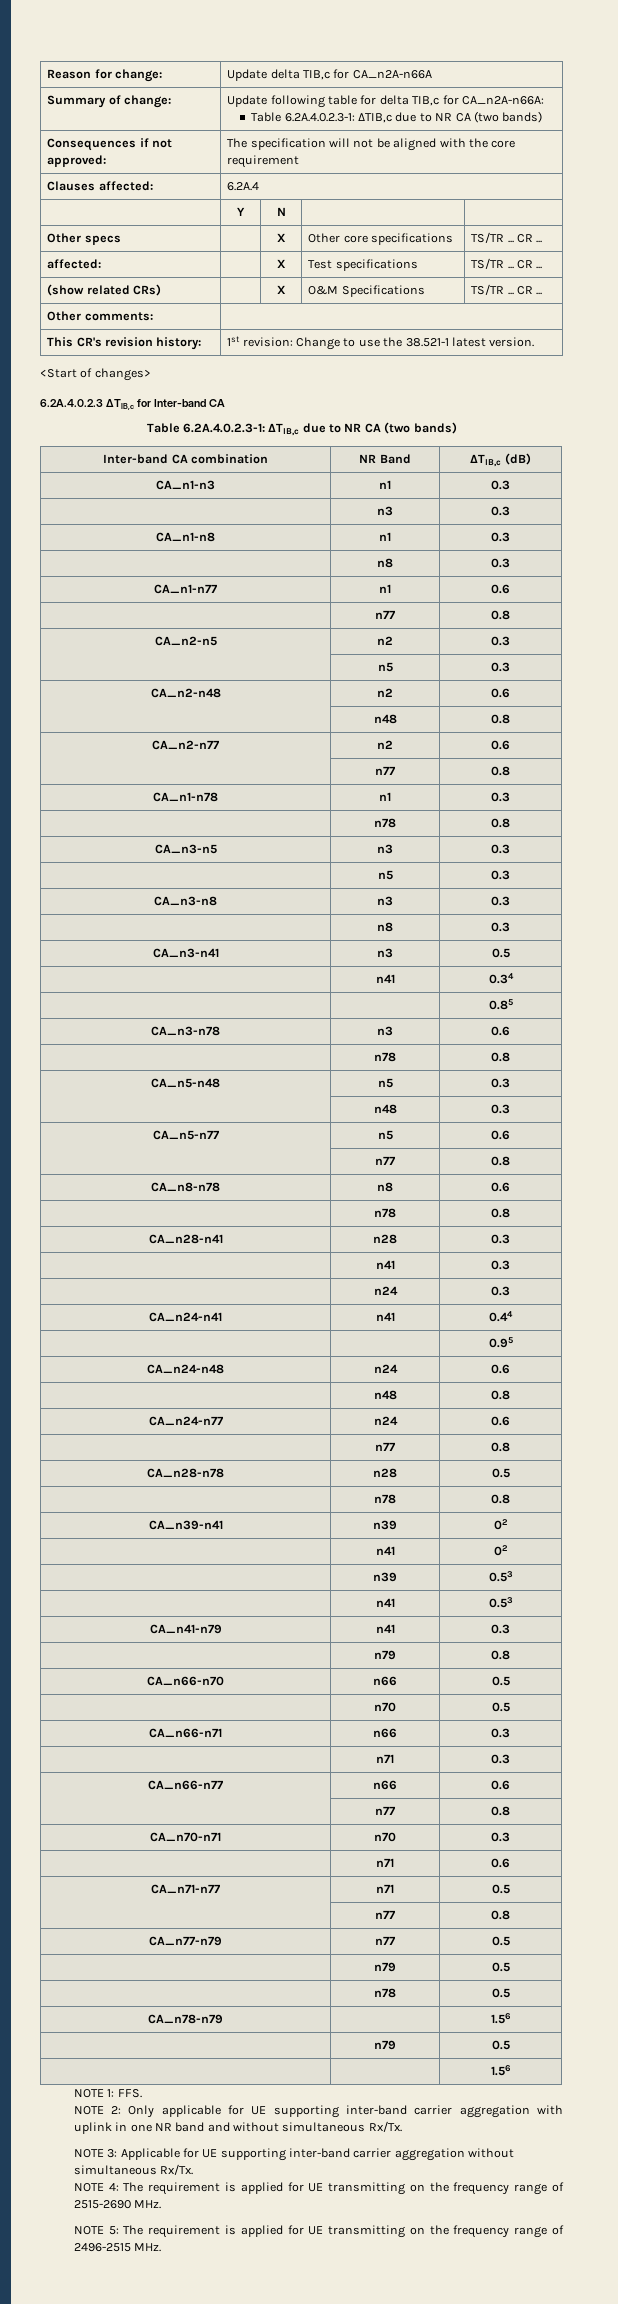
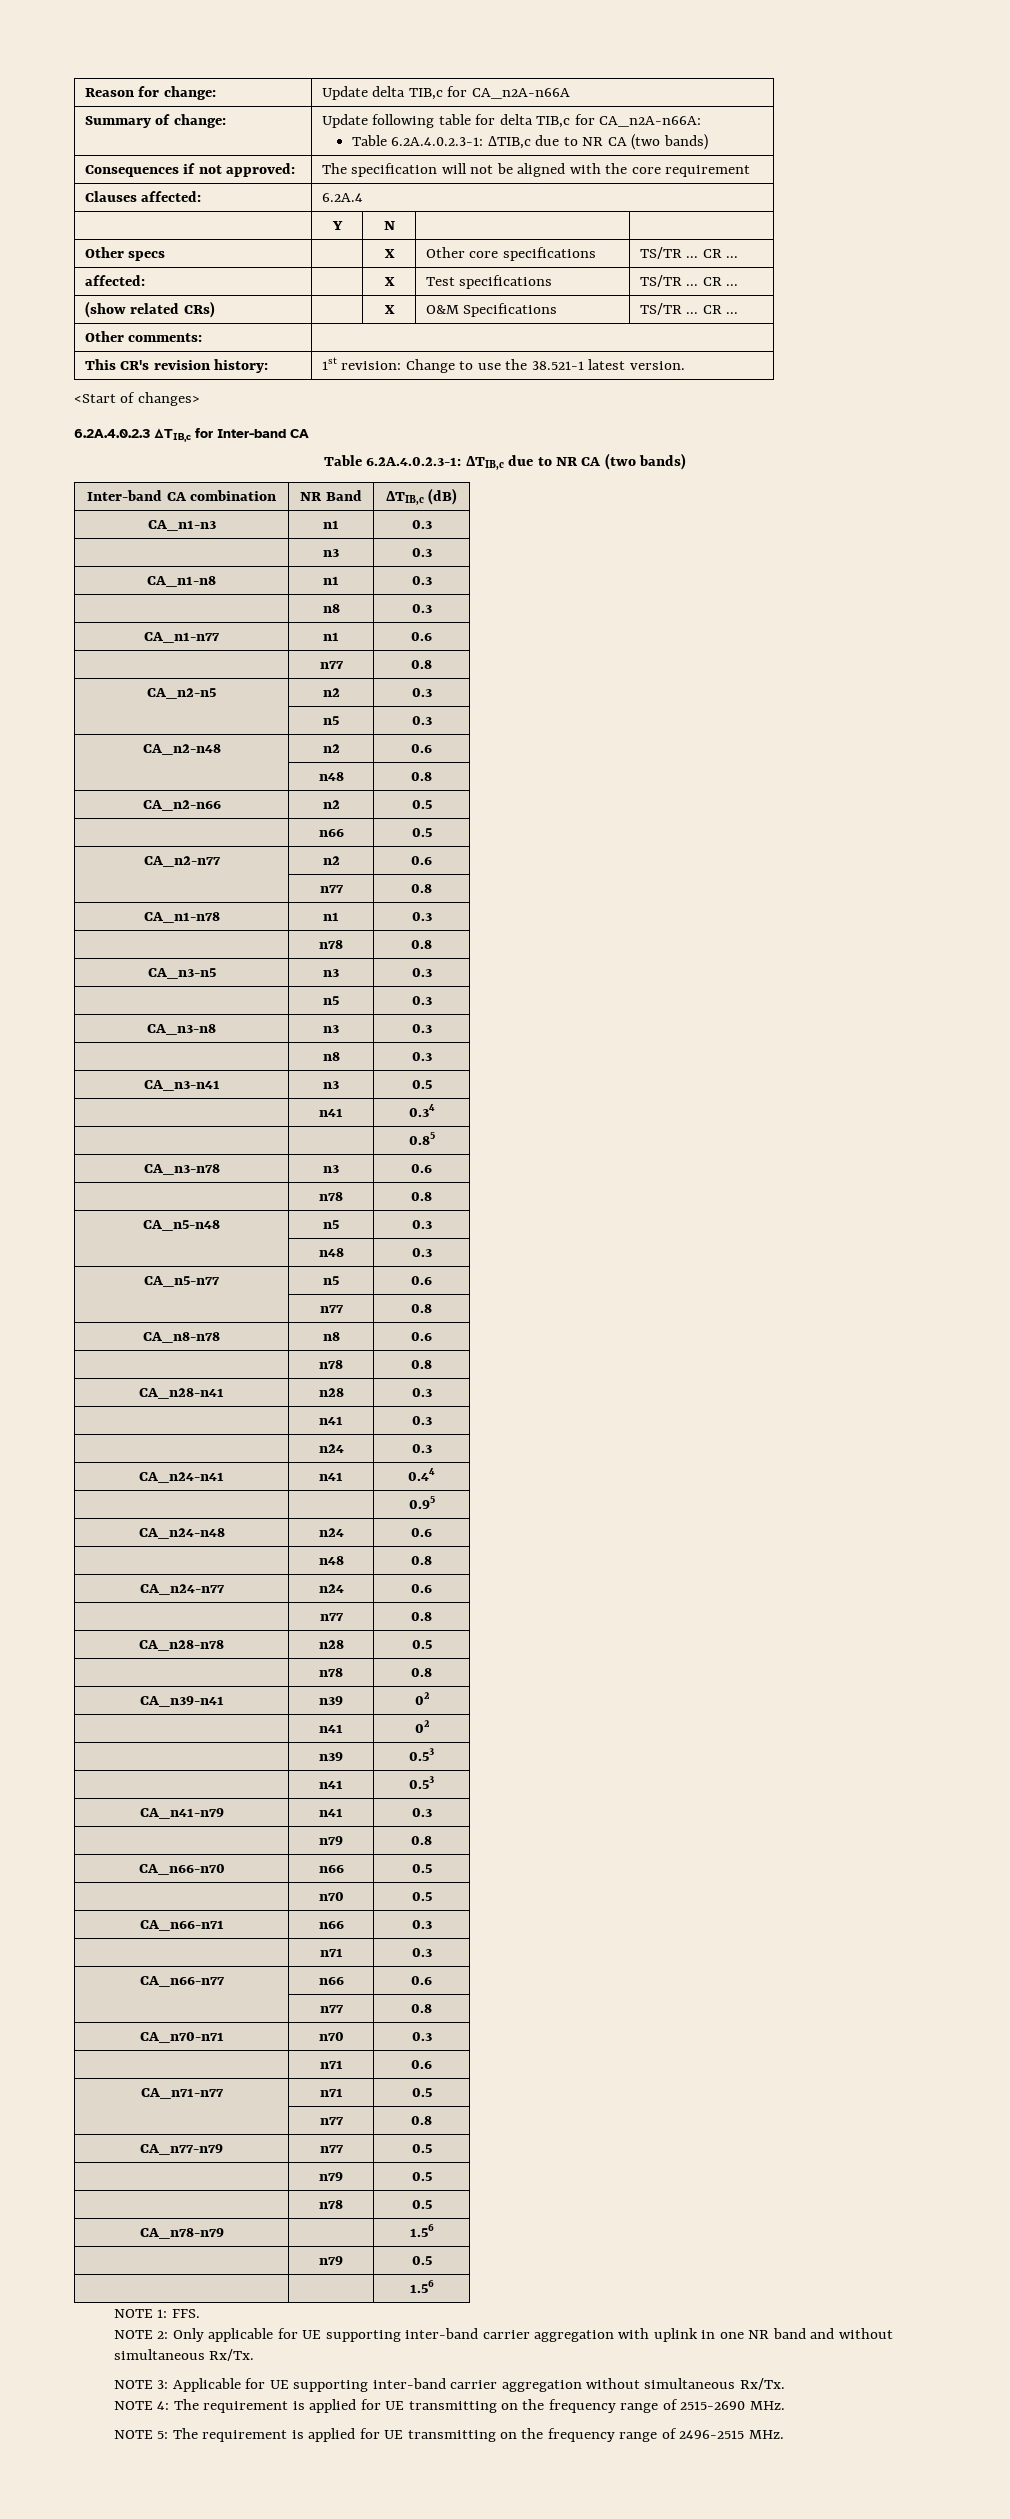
+ CA_n2-n66 | n2 | 0.5
+ | n66 | 0.5

